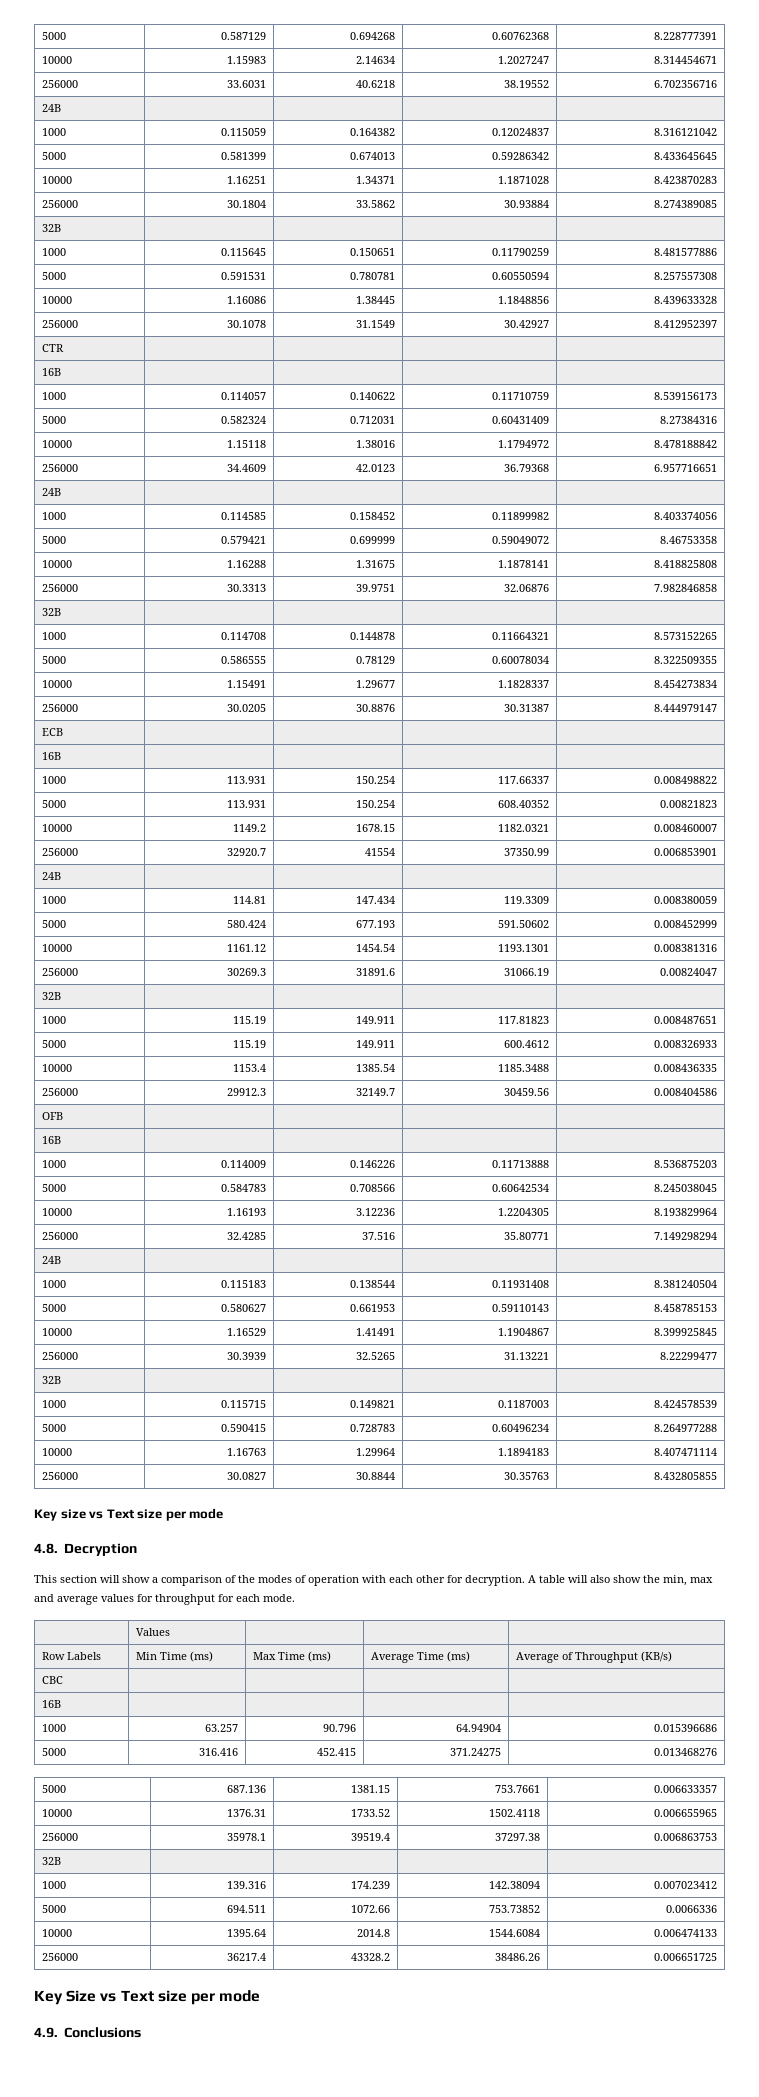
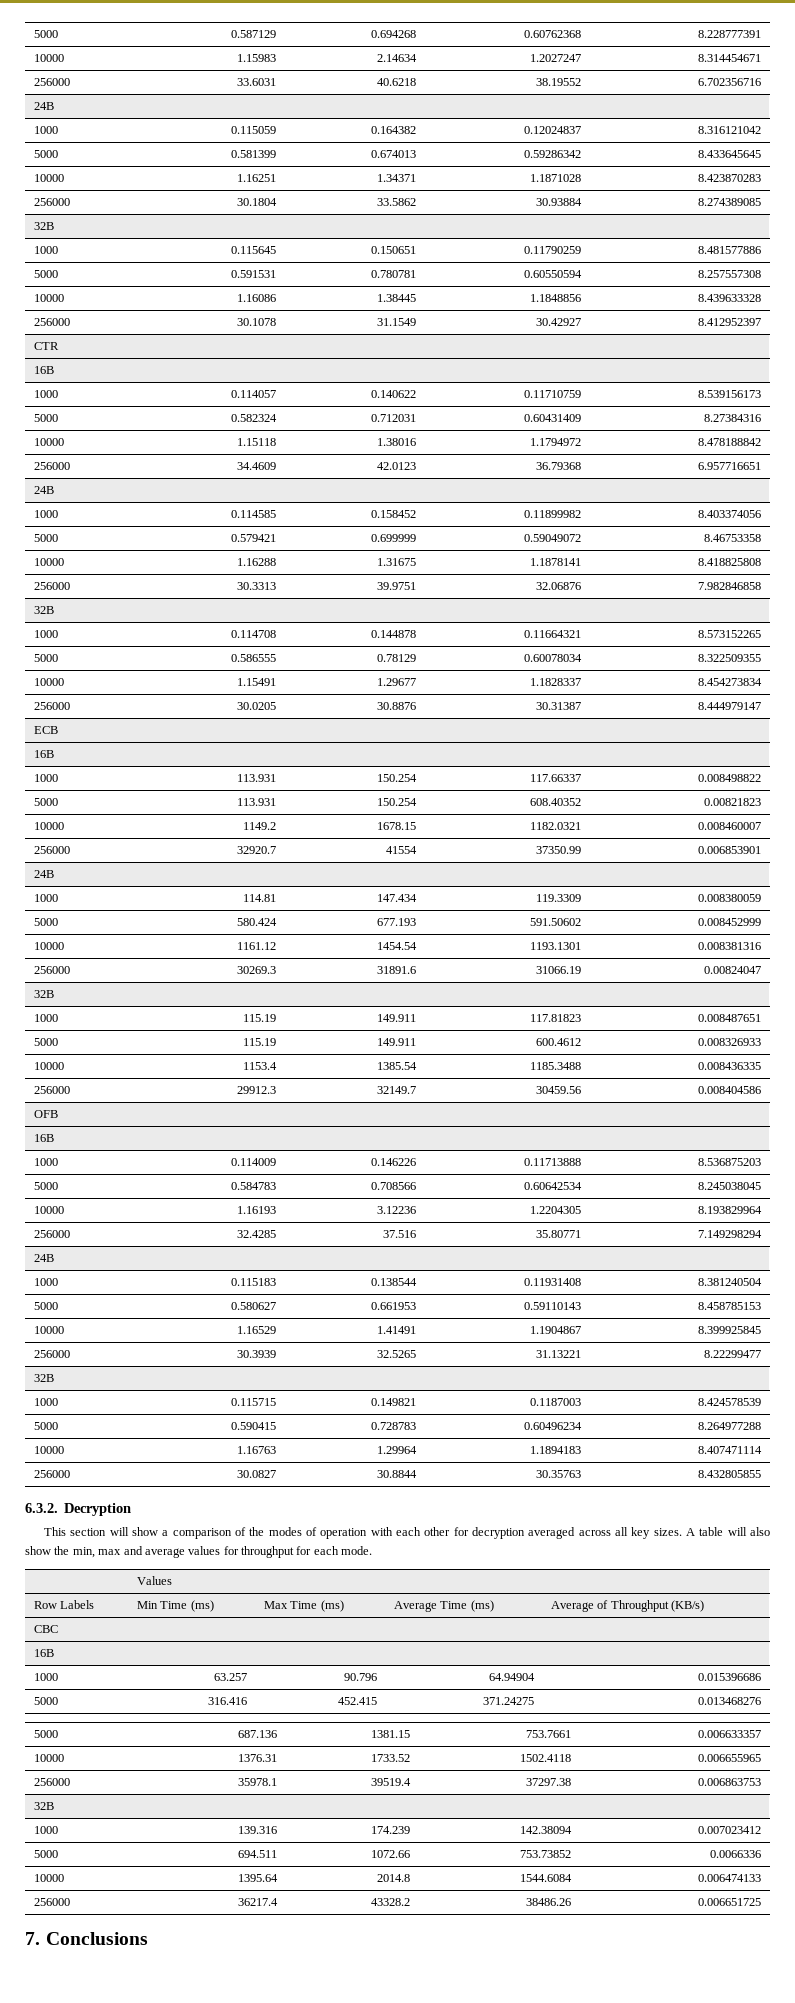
- Key size vs Text size per mode
- 4.8. Decryption
+ 6.3.2. Decryption
- This section will show a comparison of the modes of operation with each other for decryption.
+ This section will show a comparison of the modes of operation with each other for decryption averaged across all key sizes.
- Key Size vs Text size per mode
- 4.9. Conclusions
+ 7. Conclusions

